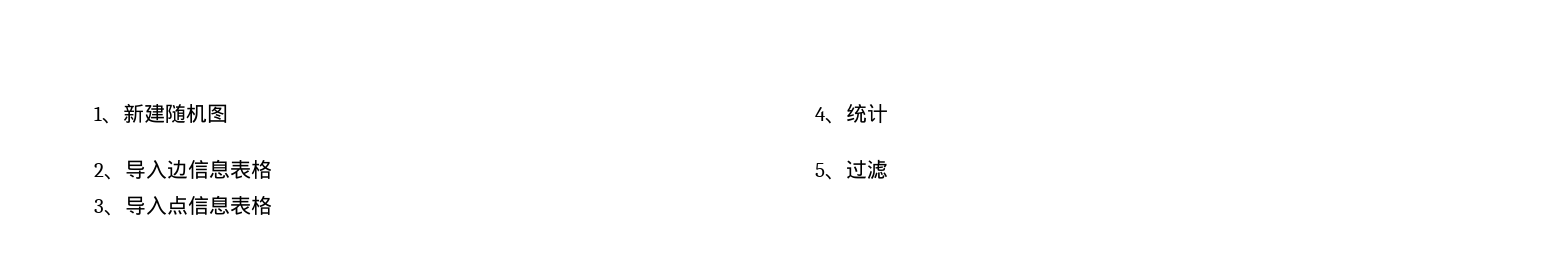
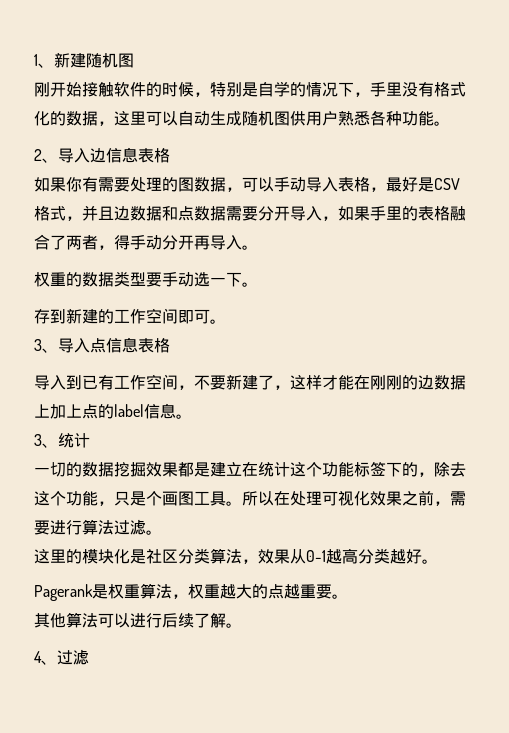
+ 刚开始接触软件的时候，特别是自学的情况下，手里没有格式化的数据，这里可以自动生成随机图供用户熟悉各种功能。
+ 如果你有需要处理的图数据，可以手动导入表格，最好是CSV格式，并且边数据和点数据需要分开导入，如果手里的表格融合了两者，得手动分开再导入。
+ 权重的数据类型要手动选一下。
+ 存到新建的工作空间即可。
- 4、统计
- 5、过滤
+ 导入到已有工作空间，不要新建了，这样才能在刚刚的边数据上加上点的label信息。
+ 3、统计
+ 一切的数据挖掘效果都是建立在统计这个功能标签下的，除去这个功能，只是个画图工具。所以在处理可视化效果之前，需要进行算法过滤。
+ 这里的模块化是社区分类算法，效果从0-1越高分类越好。
+ Pagerank是权重算法，权重越大的点越重要。
+ 其他算法可以进行后续了解。
+ 4、过滤

